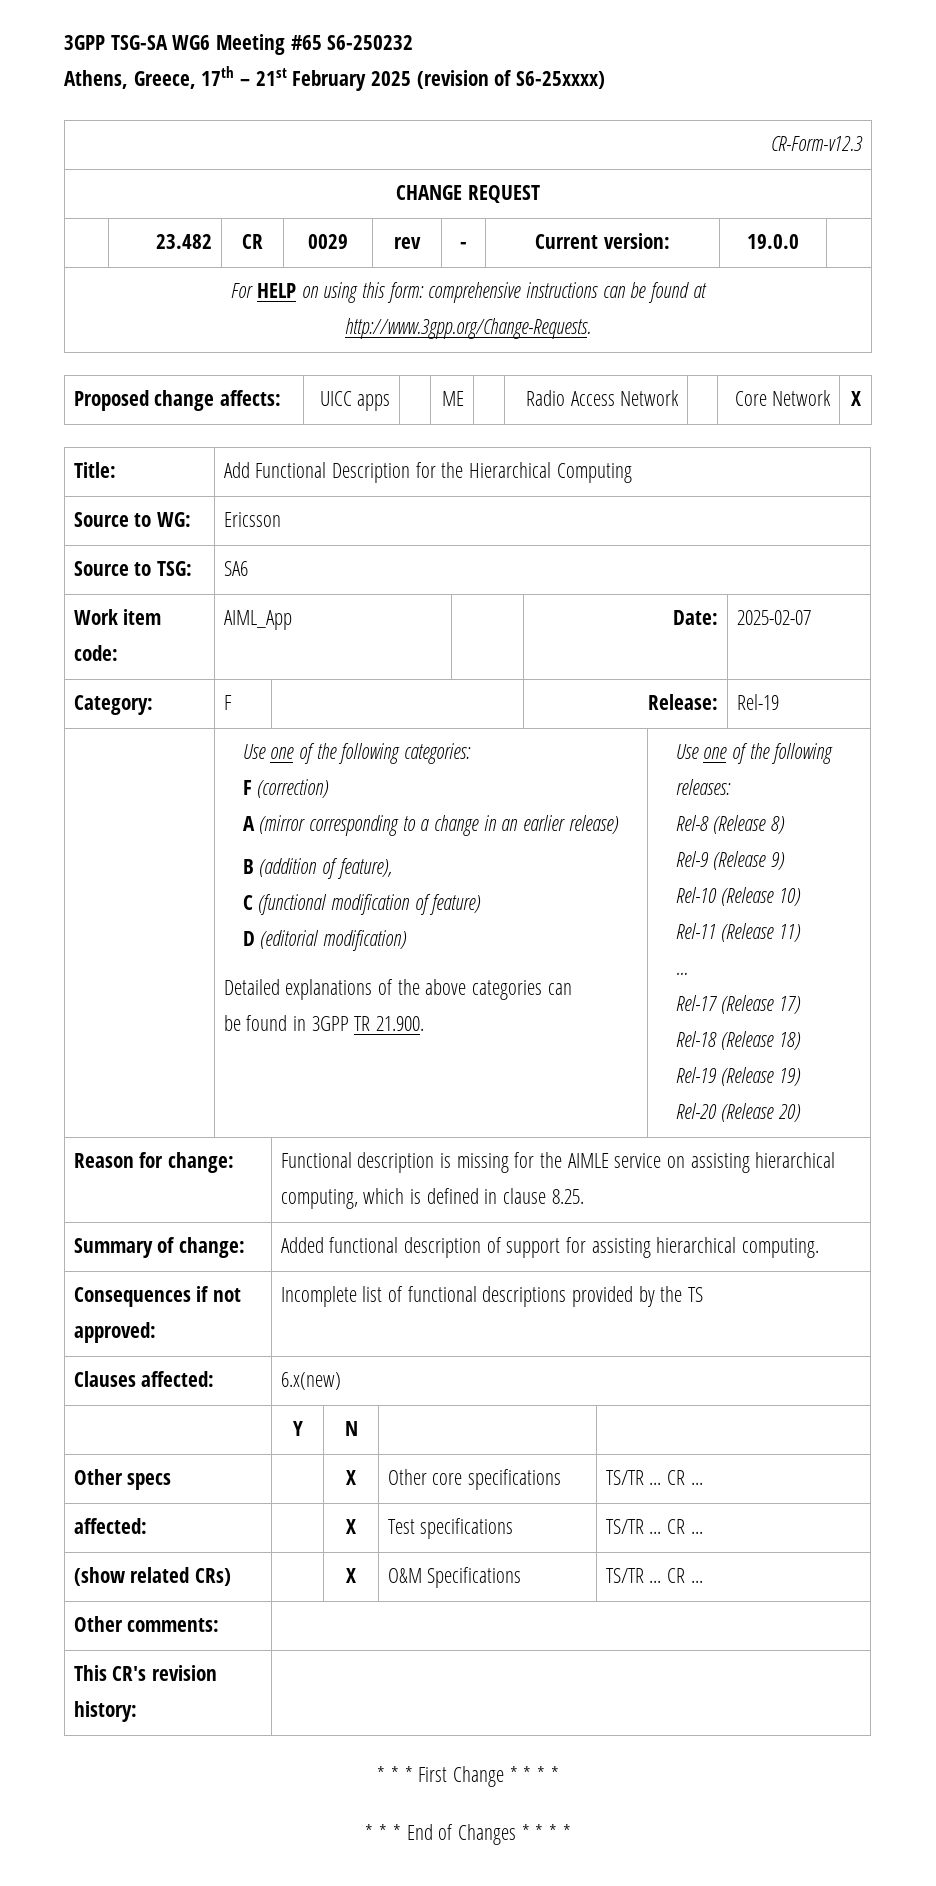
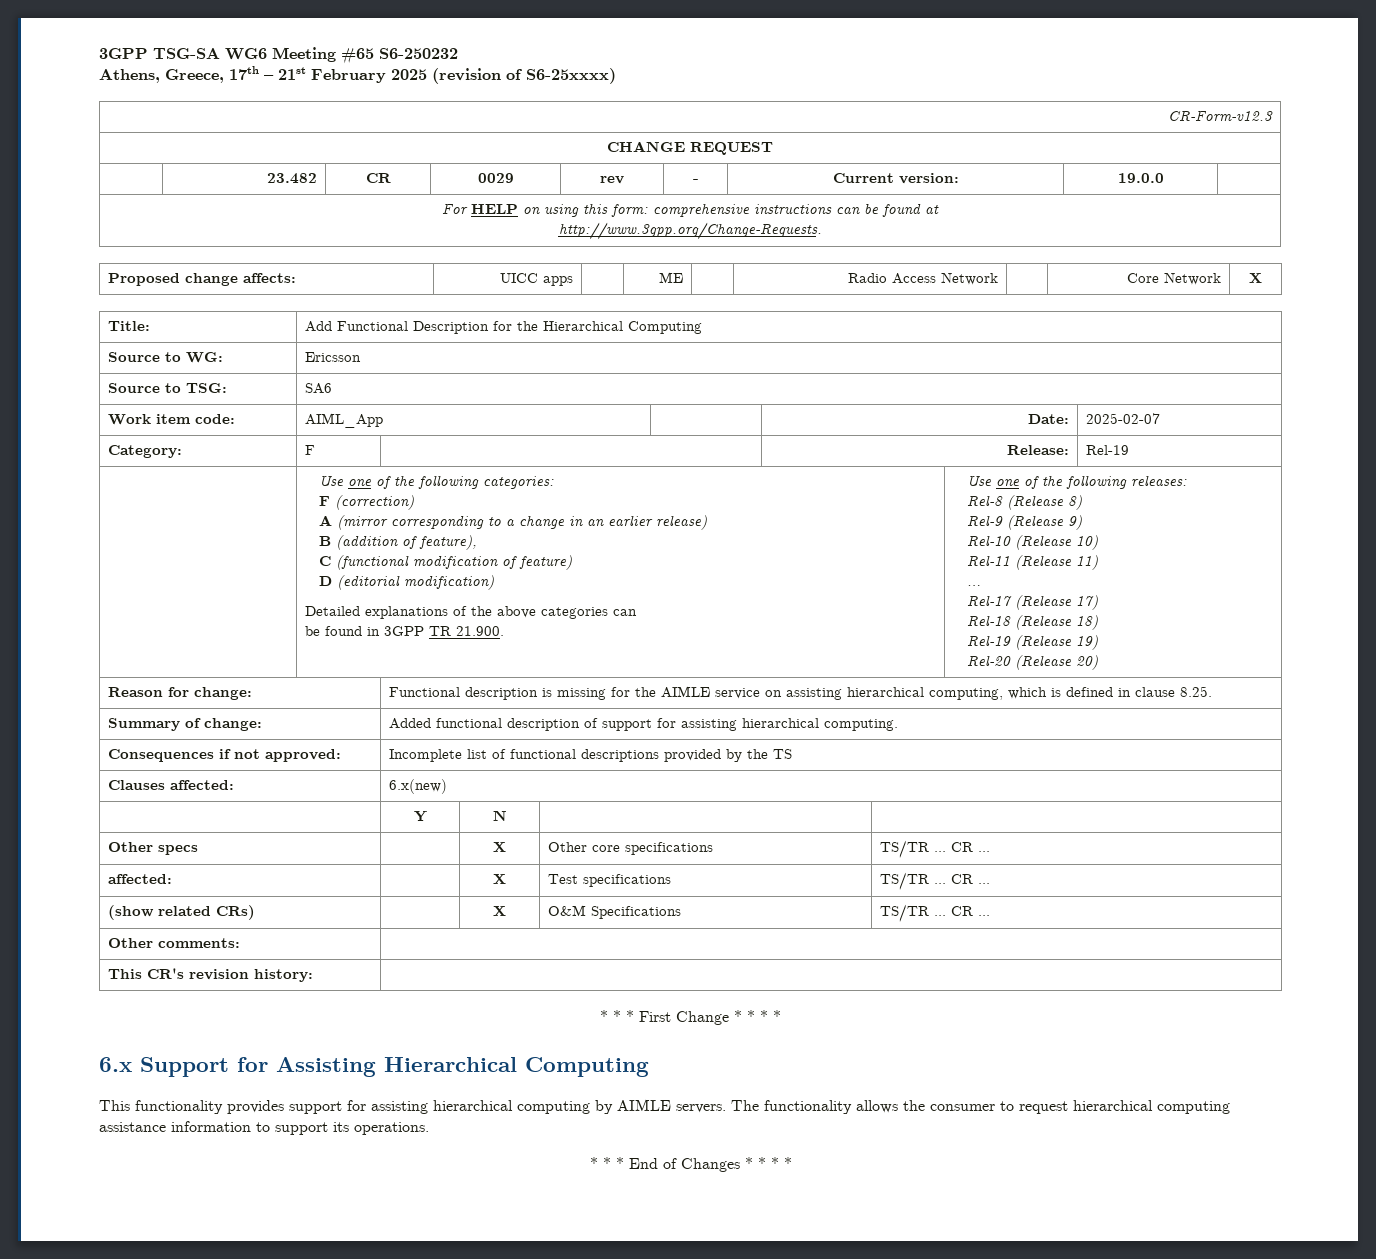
+ 6.x Support for Assisting Hierarchical Computing
+ This functionality provides support for assisting hierarchical computing by AIMLE servers. The functionality allows the consumer to request hierarchical computing assistance information to support its operations.

